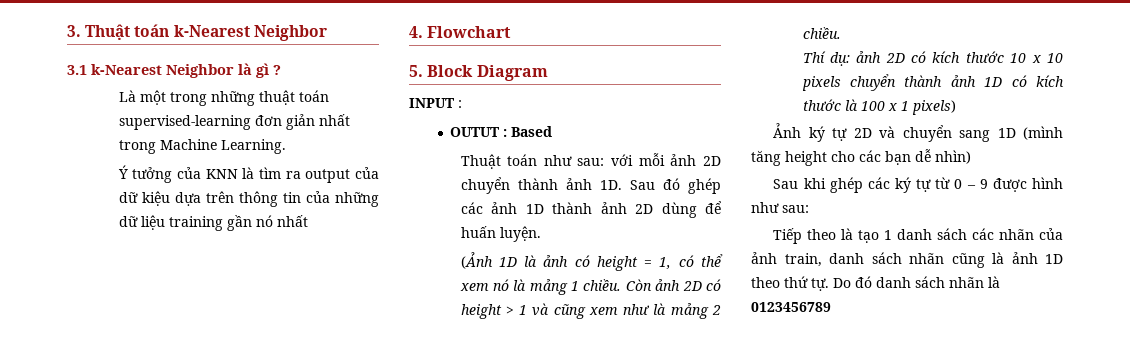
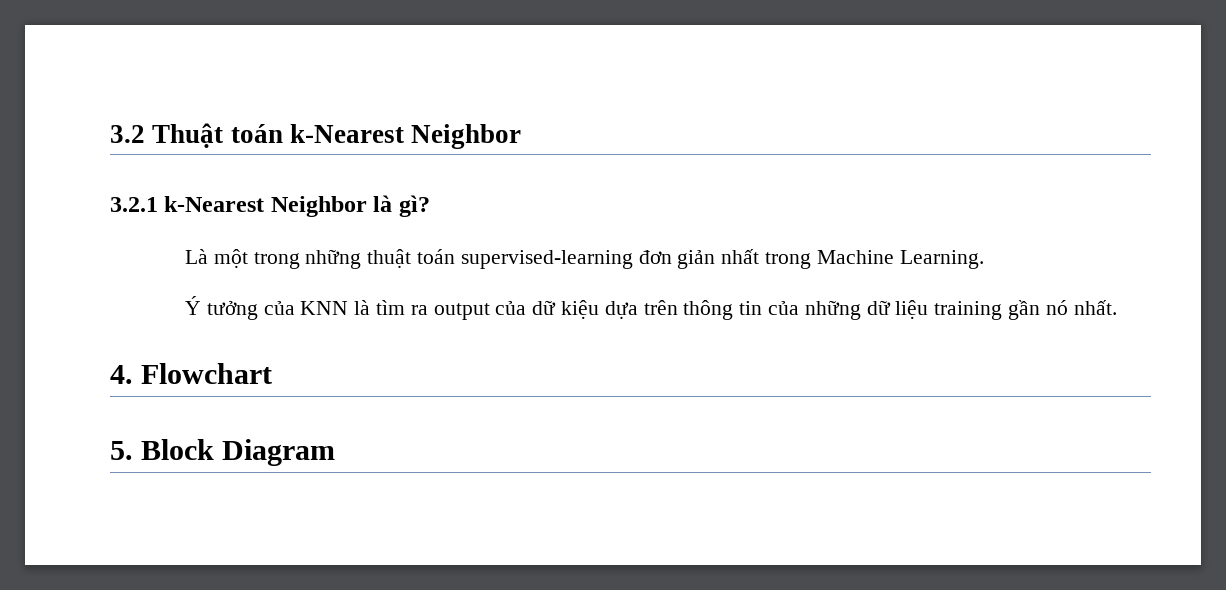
- 3. Thuật toán k-Nearest Neighbor
+ 3.2 Thuật toán k-Nearest Neighbor
- 3.1 k-Nearest Neighbor là gì ?
+ 3.2.1 k-Nearest Neighbor là gì?
- Ý tưởng của KNN là tìm ra output của dữ kiệu dựa trên thông tin của những dữ liệu training gần nó nhất
+ Ý tưởng của KNN là tìm ra output của dữ kiệu dựa trên thông tin của những dữ liệu training gần nó nhất.
- INPUT :
- OUTUT : Based
- Thuật toán như sau: với mỗi ảnh 2D chuyển thành ảnh 1D. Sau đó ghép các ảnh 1D thành ảnh 2D dùng để huấn luyện.
- (Ảnh 1D là ảnh có height = 1, có thể xem nó là mảng 1 chiều. Còn ảnh 2D có height > 1 và cũng xem như là mảng 2 chiều.
- Thí dụ: ảnh 2D có kích thước 10 x 10 pixels chuyển thành ảnh 1D có kích thước là 100 x 1 pixels)
- Ảnh ký tự 2D và chuyển sang 1D (mình tăng height cho các bạn dễ nhìn)
- Sau khi ghép các ký tự từ 0 – 9 được hình như sau:
- Tiếp theo là tạo 1 danh sách các nhãn của ảnh train, danh sách nhãn cũng là ảnh 1D theo thứ tự. Do đó danh sách nhãn là 0123456789

